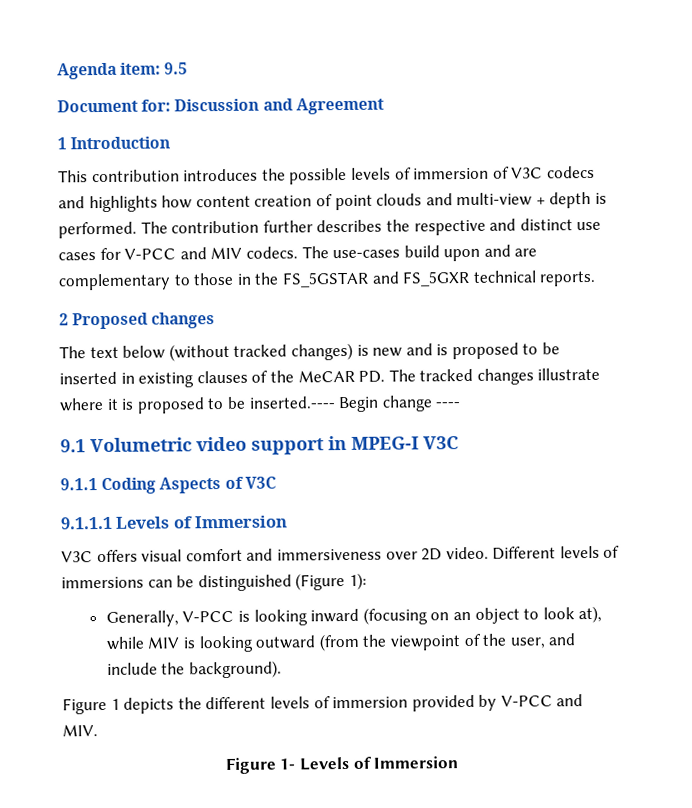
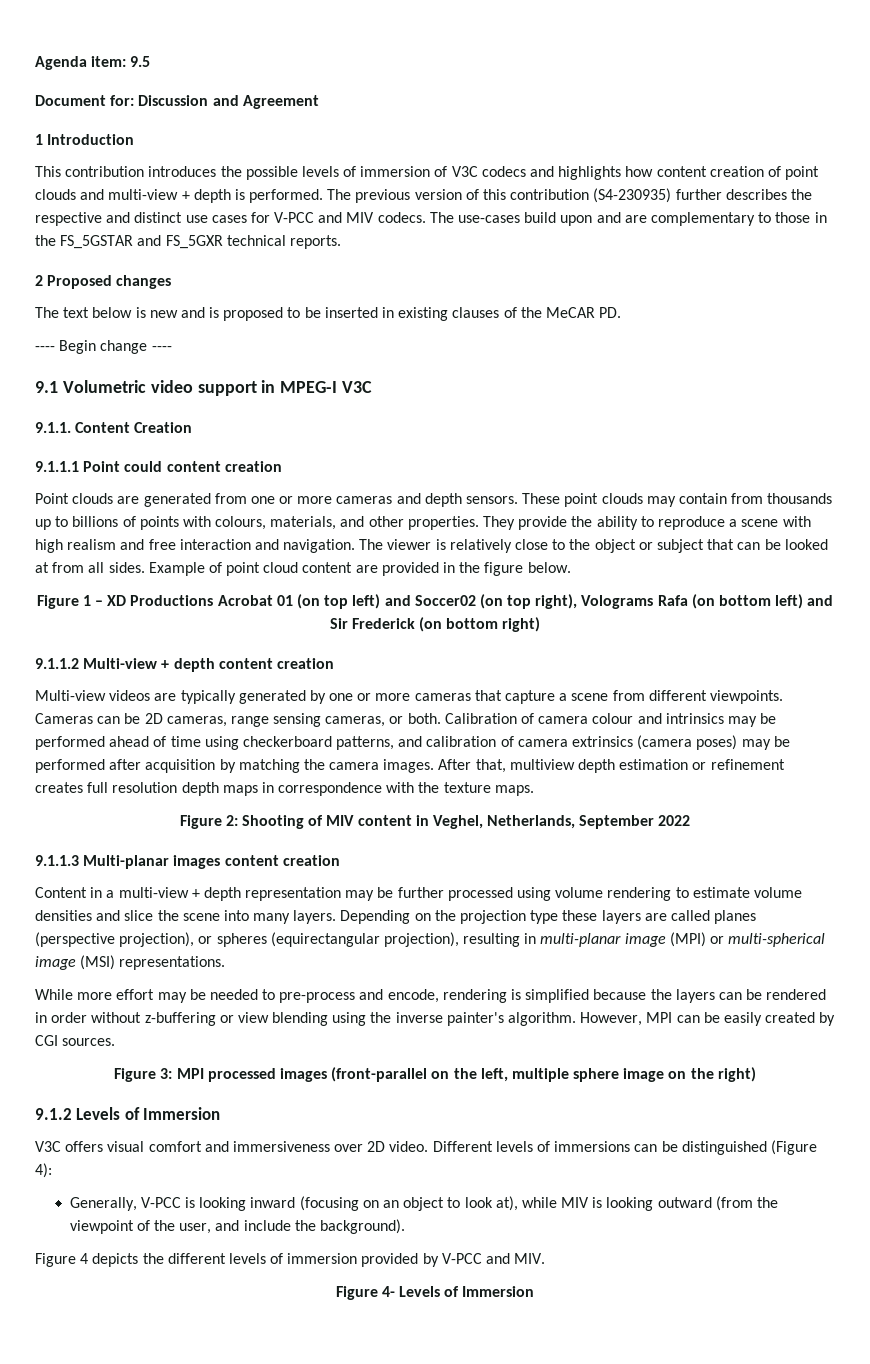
- The contribution further describes the respective and distinct use cases for V-PCC and MIV codecs.
+ The previous version of this contribution (S4-230935) further describes the respective and distinct use cases for V-PCC and MIV codecs.
- The text below (without tracked changes) is new and is proposed to be inserted in existing clauses of the MeCAR PD. The tracked changes illustrate where it is proposed to be inserted.---- Begin change ----
+ The text below is new and is proposed to be inserted in existing clauses of the MeCAR PD.
+ ---- Begin change ----
- 9.1.1 Coding Aspects of V3C
- 9.1.1.1 Levels of Immersion
+ 9.1.1. Content Creation
+ 9.1.1.1 Point could content creation
+ Point clouds are generated from one or more cameras and depth sensors. These point clouds may contain from thousands up to billions of points with colours, materials, and other properties. They provide the ability to reproduce a scene with high realism and free interaction and navigation. The viewer is relatively close to the object or subject that can be looked at from all sides. Example of point cloud content are provided in the figure below.
+ Figure 1 – XD Productions Acrobat 01 (on top left) and Soccer02 (on top right), Volograms Rafa (on bottom left) and Sir Frederick (on bottom right)
+ 9.1.1.2 Multi-view + depth content creation
+ Multi-view videos are typically generated by one or more cameras that capture a scene from different viewpoints. Cameras can be 2D cameras, range sensing cameras, or both. Calibration of camera colour and intrinsics may be performed ahead of time using checkerboard patterns, and calibration of camera extrinsics (camera poses) may be performed after acquisition by matching the camera images. After that, multiview depth estimation or refinement creates full resolution depth maps in correspondence with the texture maps.
+ Figure 2: Shooting of MIV content in Veghel, Netherlands, September 2022
+ 9.1.1.3 Multi-planar images content creation
+ Content in a multi-view + depth representation may be further processed using volume rendering to estimate volume densities and slice the scene into many layers. Depending on the projection type these layers are called planes (perspective projection), or spheres (equirectangular projection), resulting in multi-planar image (MPI) or multi-spherical image (MSI) representations.
+ While more effort may be needed to pre-process and encode, rendering is simplified because the layers can be rendered in order without z-buffering or view blending using the inverse painter's algorithm. However, MPI can be easily created by CGI sources.
+ Figure 3: MPI processed images (front-parallel on the left, multiple sphere image on the right)
+ 9.1.2 Levels of Immersion
- Different levels of immersions can be distinguished (Figure 1):
+ Different levels of immersions can be distinguished (Figure 4):
- Figure 1 depicts the different levels of immersion provided by V-PCC and MIV.
+ Figure 4 depicts the different levels of immersion provided by V-PCC and MIV.
- Figure 1- Levels of Immersion
+ Figure 4- Levels of Immersion

